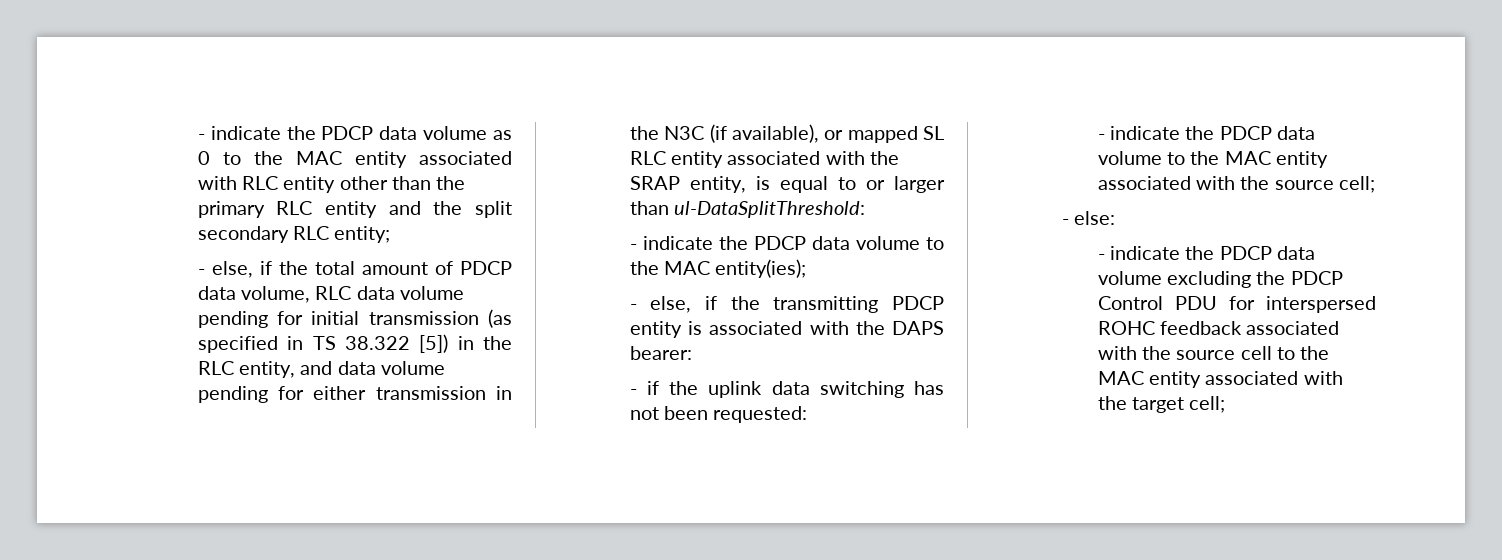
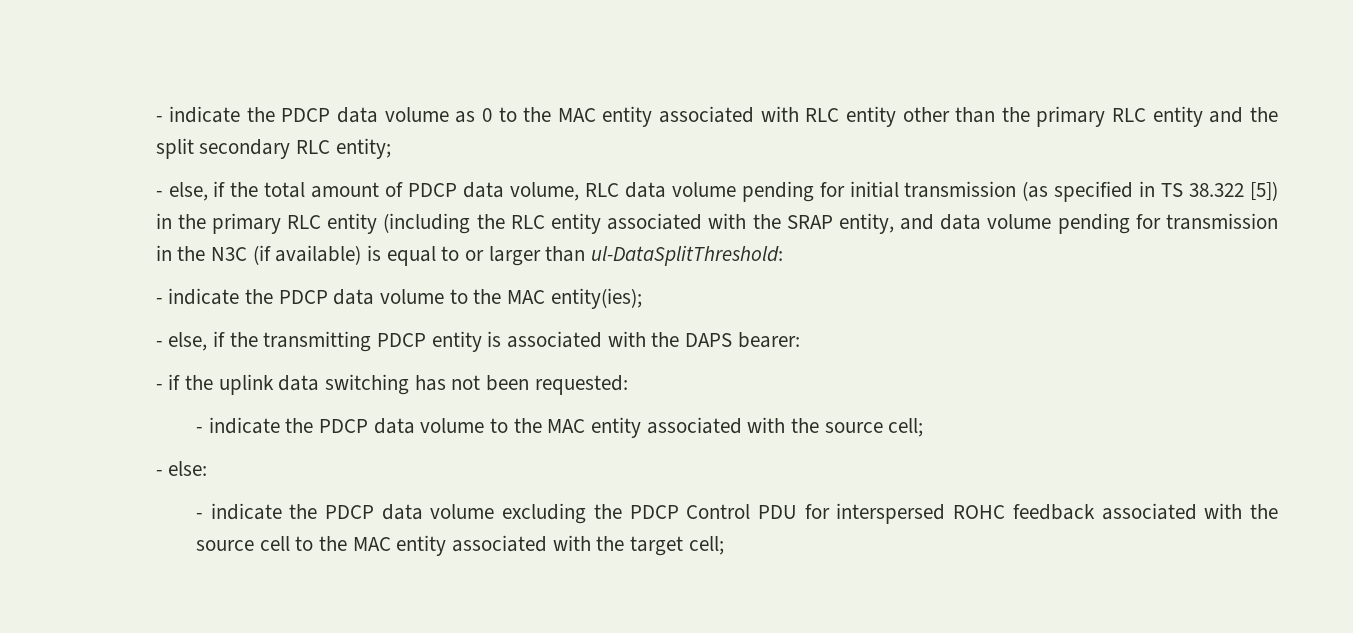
- - else, if the total amount of PDCP data volume, RLC data volume pending for initial transmission (as specified in TS 38.322 [5]) in the RLC entity, and data volume pending for either transmission in the N3C (if available), or mapped SL RLC entity associated with the SRAP entity, is equal to or larger than ul-DataSplitThreshold:
+ - else, if the total amount of PDCP data volume, RLC data volume pending for initial transmission (as specified in TS 38.322 [5]) in the primary RLC entity (including the RLC entity associated with the SRAP entity, and data volume pending for transmission in the N3C (if available) is equal to or larger than ul-DataSplitThreshold:

